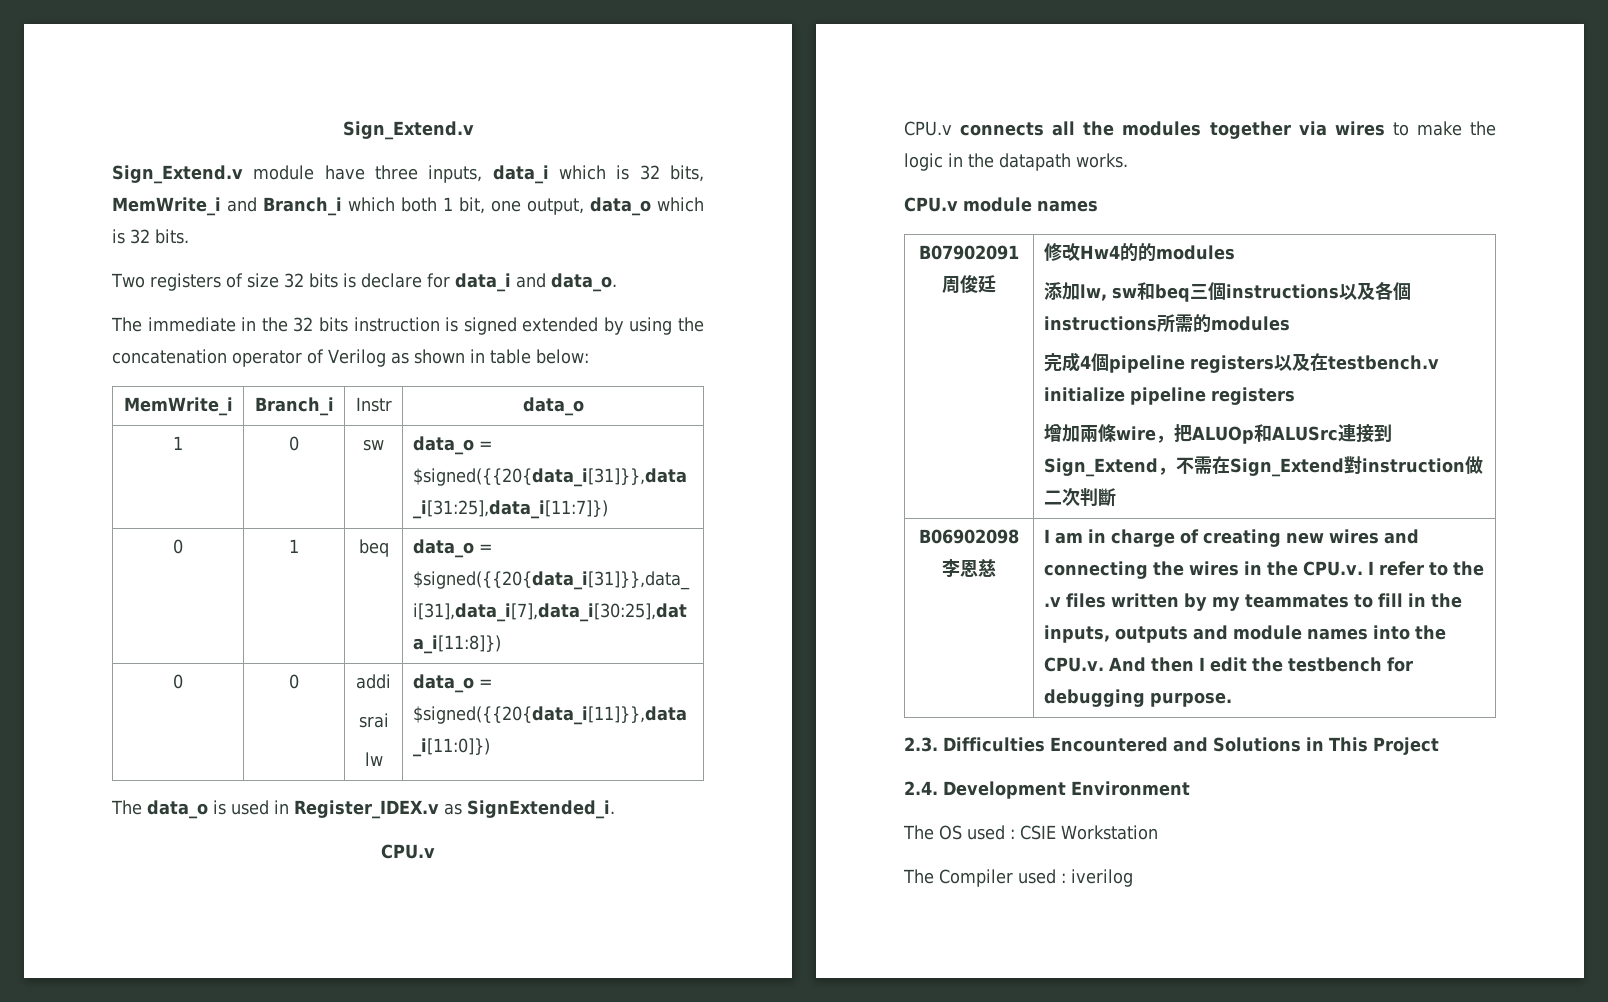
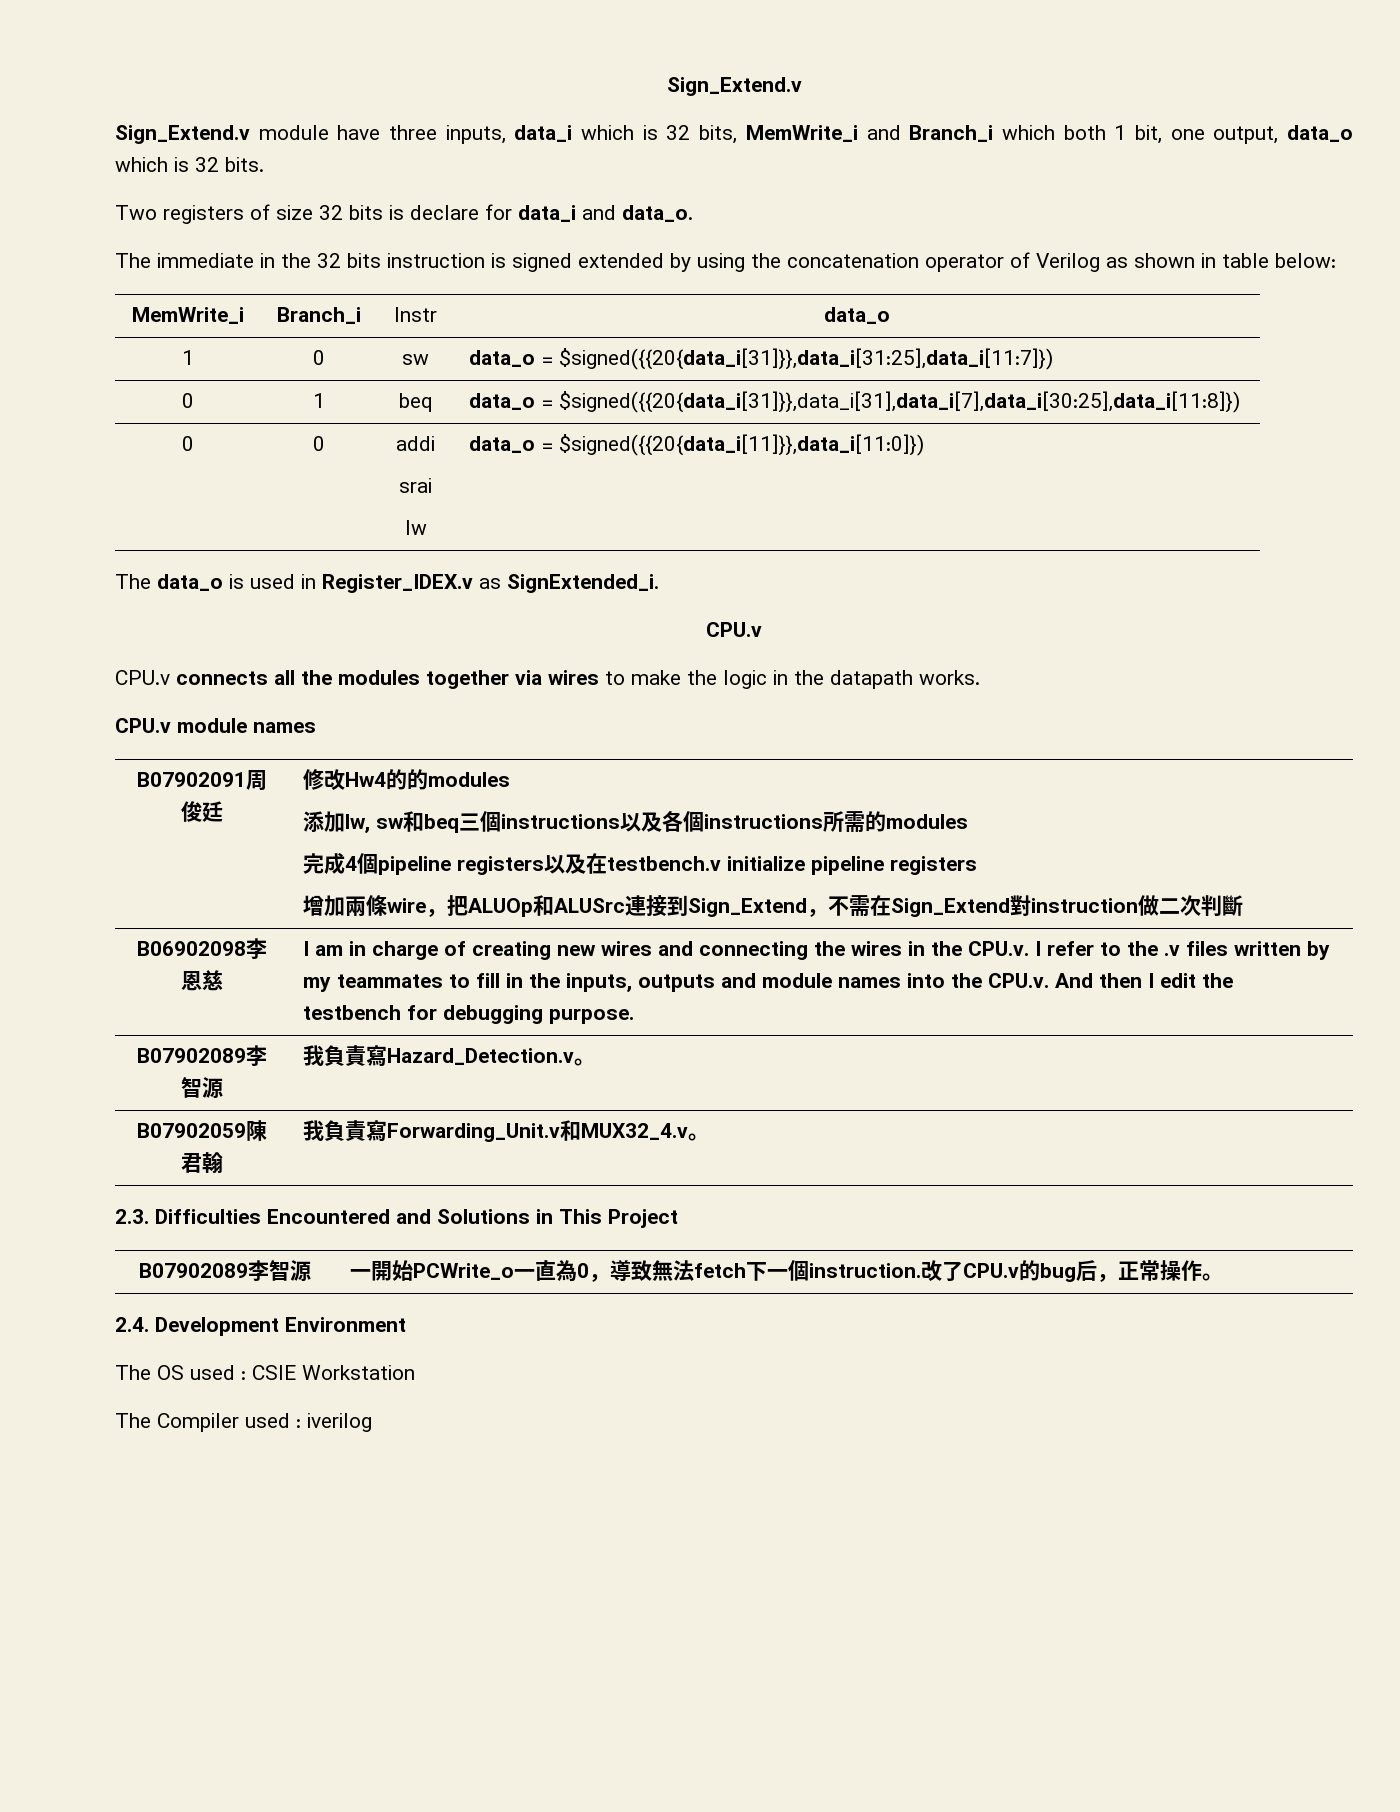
+ B07902089李智源 | 我負責寫Hazard_Detection.v。
+ B07902059陳君翰 | 我負責寫Forwarding_Unit.v和MUX32_4.v。
+ B07902089李智源 | 一開始PCWrite_o一直為0，導致無法fetch下一個instruction.改了CPU.v的bug后，正常操作。

